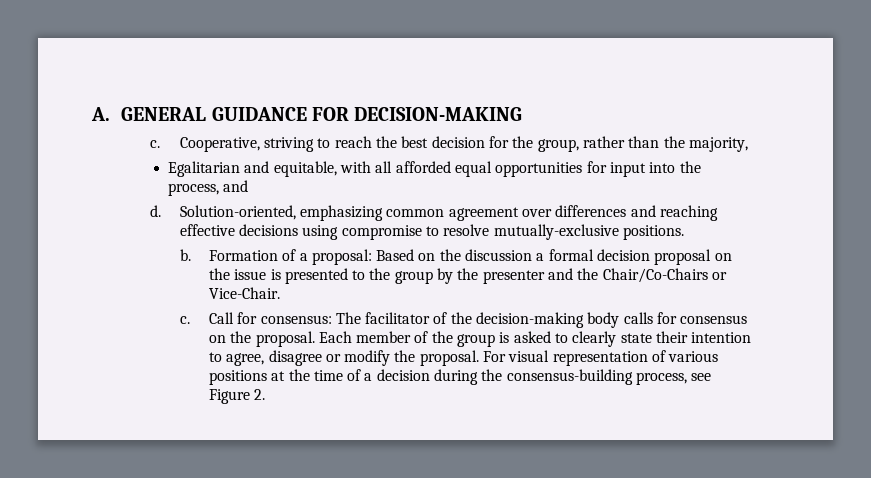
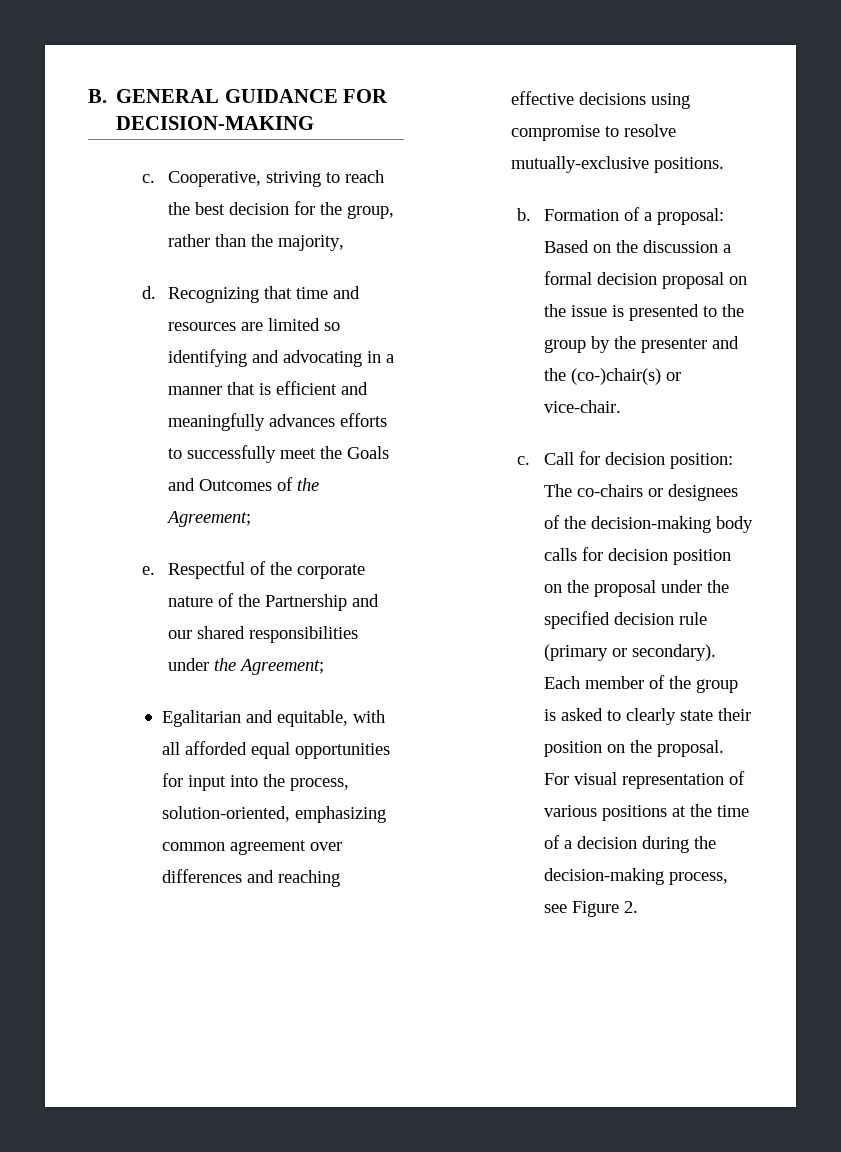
- A. GENERAL GUIDANCE FOR DECISION-MAKING
+ B. GENERAL GUIDANCE FOR DECISION-MAKING
+ d. Recognizing that time and resources are limited so identifying and advocating in a manner that is efficient and meaningfully advances efforts to successfully meet the Goals and Outcomes of the Agreement;
+ e. Respectful of the corporate nature of the Partnership and our shared responsibilities under the Agreement;
- Egalitarian and equitable, with all afforded equal opportunities for input into the process, and
- d. Solution-oriented, emphasizing common agreement over differences and reaching effective decisions using compromise to resolve mutually-exclusive positions.
+ Egalitarian and equitable, with all afforded equal opportunities for input into the process, solution-oriented, emphasizing common agreement over differences and reaching effective decisions using compromise to resolve mutually-exclusive positions.
- Formation of a proposal: Based on the discussion a formal decision proposal on the issue is presented to the group by the presenter and the Chair/Co-Chairs or Vice-Chair.
+ Formation of a proposal: Based on the discussion a formal decision proposal on the issue is presented to the group by the presenter and the (co-)chair(s) or vice-chair.
- Call for consensus: The facilitator of the decision-making body calls for consensus on the proposal.
+ Call for decision position: The co-chairs or designees of the decision-making body calls for decision position on the proposal under the specified decision rule (primary or secondary).
- Each member of the group is asked to clearly state their intention to agree, disagree or modify the proposal.
+ Each member of the group is asked to clearly state their position on the proposal.
- For visual representation of various positions at the time of a decision during the consensus-building process, see Figure 2.
+ For visual representation of various positions at the time of a decision during the decision-making process, see Figure 2.

